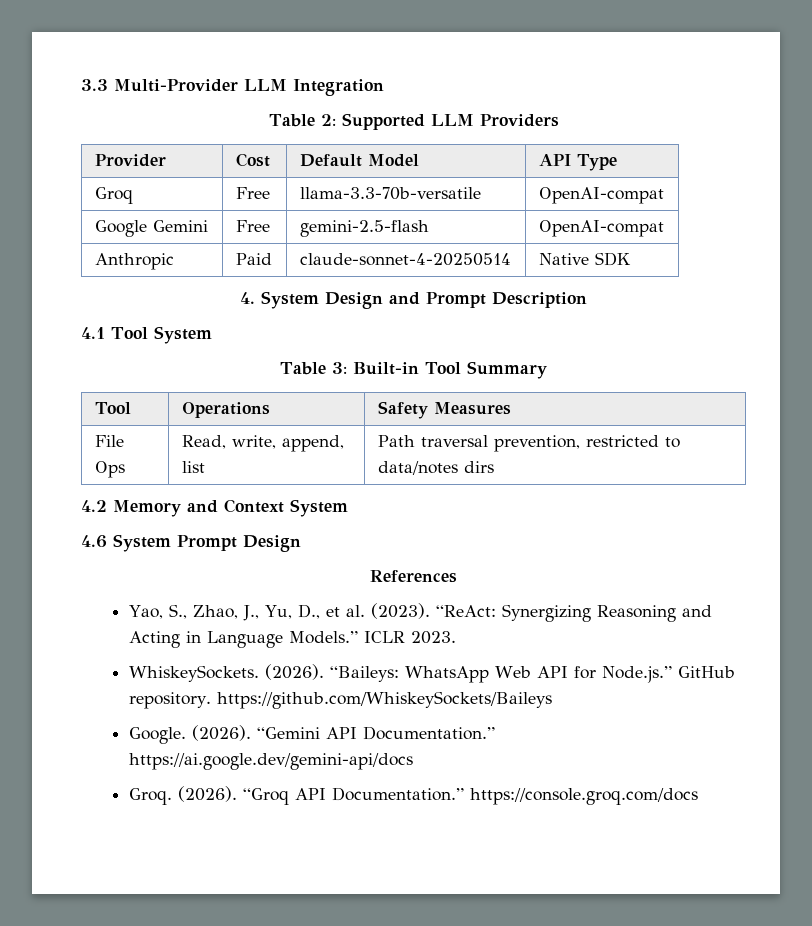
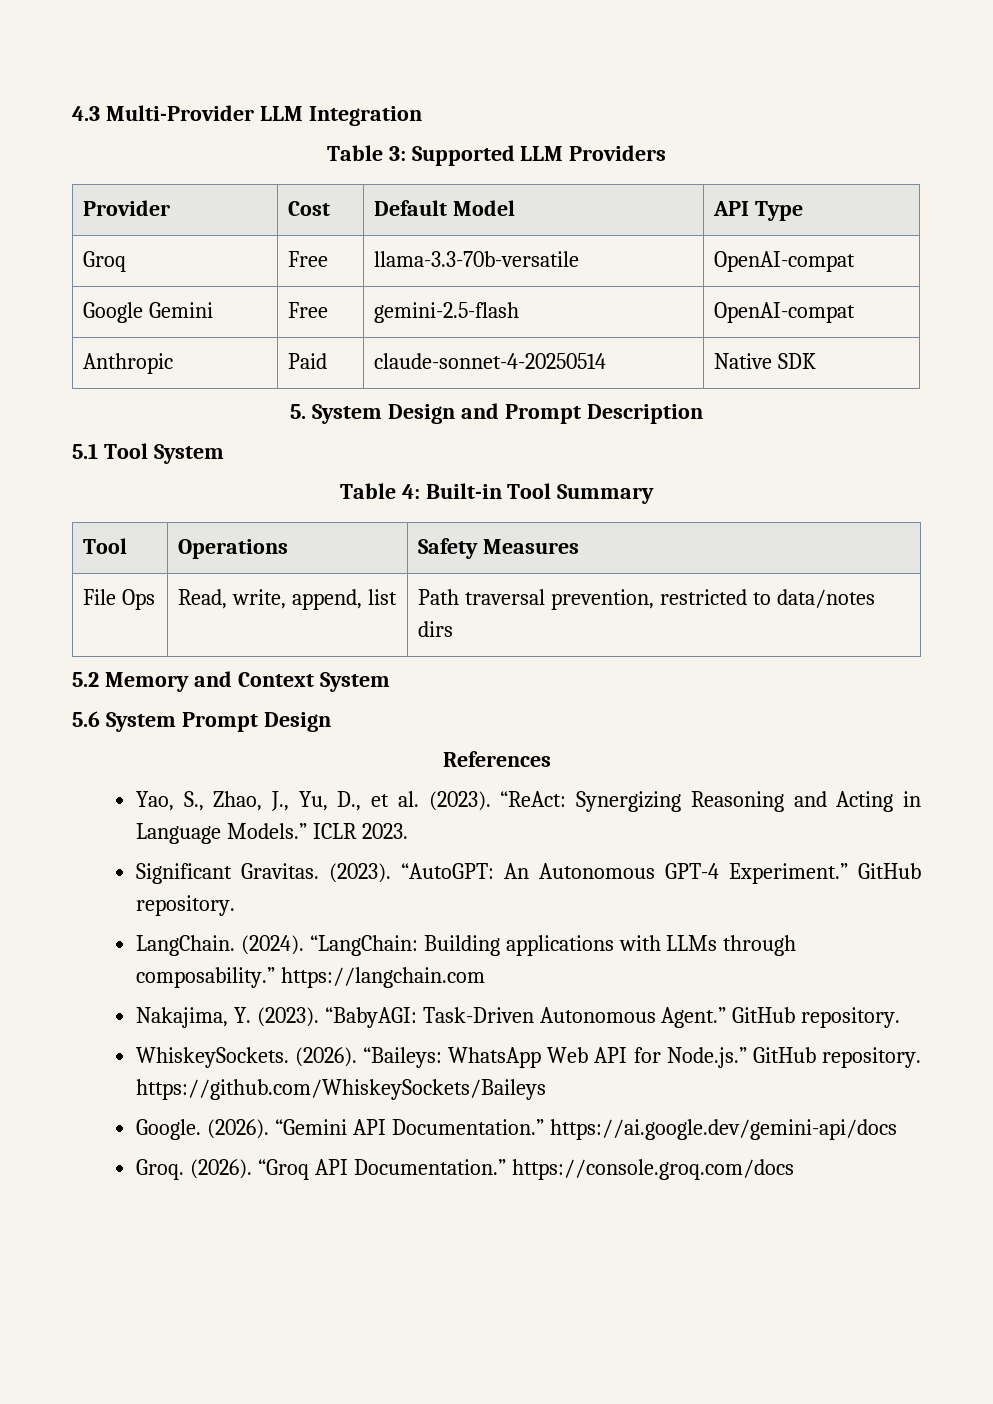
- 3.3 Multi-Provider LLM Integration
+ 4.3 Multi-Provider LLM Integration
- Table 2: Supported LLM Providers
+ Table 3: Supported LLM Providers
- 4. System Design and Prompt Description
+ 5. System Design and Prompt Description
- 4.1 Tool System
+ 5.1 Tool System
- Table 3: Built-in Tool Summary
+ Table 4: Built-in Tool Summary
- 4.2 Memory and Context System
+ 5.2 Memory and Context System
- 4.6 System Prompt Design
+ 5.6 System Prompt Design
+ Significant Gravitas. (2023). “AutoGPT: An Autonomous GPT-4 Experiment.” GitHub repository.
+ LangChain. (2024). “LangChain: Building applications with LLMs through composability.” https://langchain.com
+ Nakajima, Y. (2023). “BabyAGI: Task-Driven Autonomous Agent.” GitHub repository.

